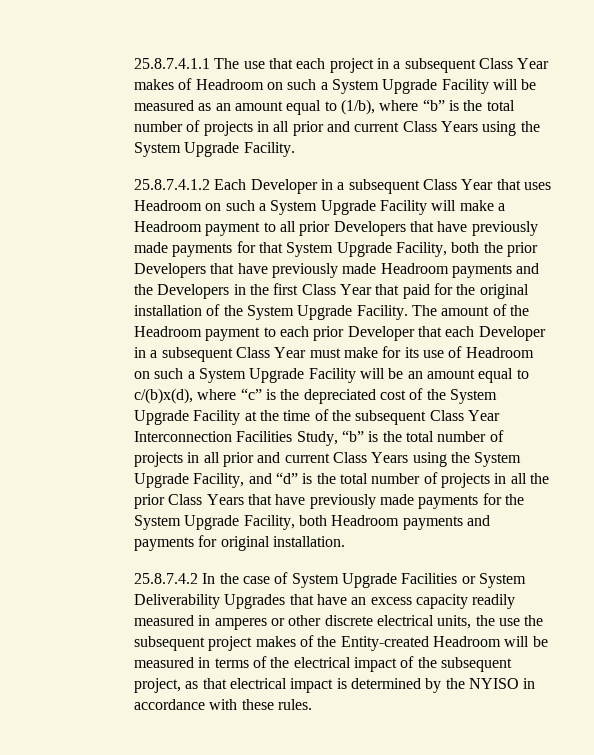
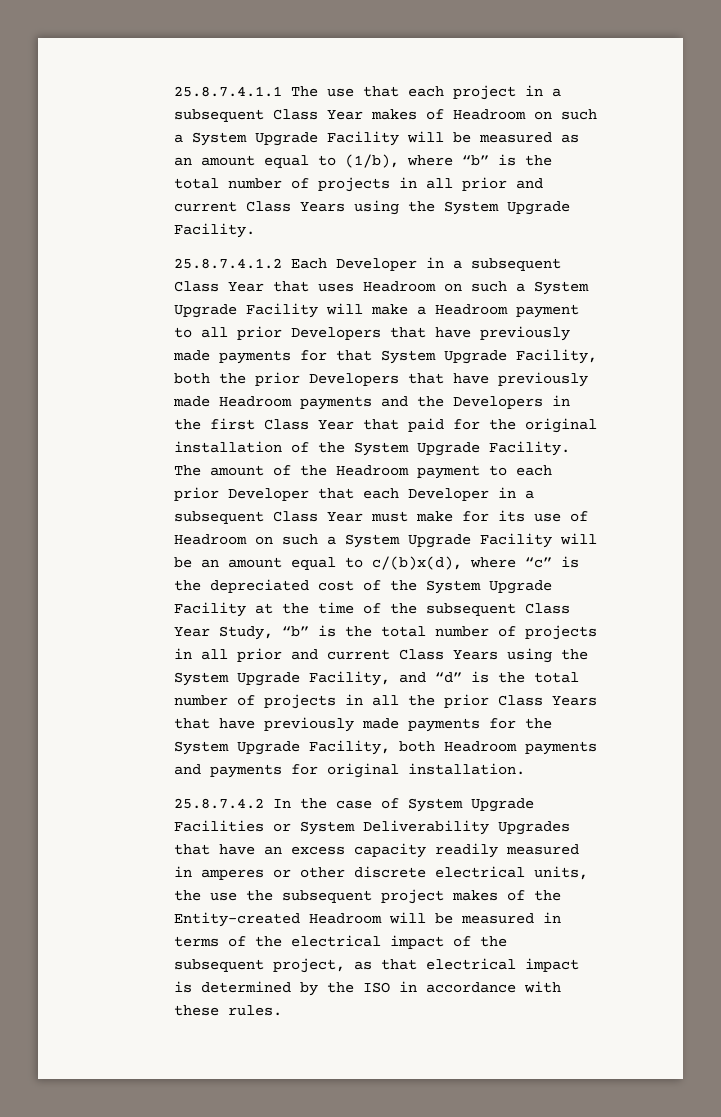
- The amount of the Headroom payment to each prior Developer that each Developer in a subsequent Class Year must make for its use of Headroom on such a System Upgrade Facility will be an amount equal to c/(b)x(d), where “c” is the depreciated cost of the System Upgrade Facility at the time of the subsequent Class Year Interconnection Facilities Study, “b” is the total number of projects in all prior and current Class Years using the System Upgrade Facility, and “d” is the total number of projects in all the prior Class Years that have previously made payments for the System Upgrade Facility, both Headroom payments and payments for original installation.
+ The amount of the Headroom payment to each prior Developer that each Developer in a subsequent Class Year must make for its use of Headroom on such a System Upgrade Facility will be an amount equal to c/(b)x(d), where “c” is the depreciated cost of the System Upgrade Facility at the time of the subsequent Class Year Study, “b” is the total number of projects in all prior and current Class Years using the System Upgrade Facility, and “d” is the total number of projects in all the prior Class Years that have previously made payments for the System Upgrade Facility, both Headroom payments and payments for original installation.
- 25.8.7.4.2 In the case of System Upgrade Facilities or System Deliverability Upgrades that have an excess capacity readily measured in amperes or other discrete electrical units, the use the subsequent project makes of the Entity-created Headroom will be measured in terms of the electrical impact of the subsequent project, as that electrical impact is determined by the NYISO in accordance with these rules.
+ 25.8.7.4.2 In the case of System Upgrade Facilities or System Deliverability Upgrades that have an excess capacity readily measured in amperes or other discrete electrical units, the use the subsequent project makes of the Entity-created Headroom will be measured in terms of the electrical impact of the subsequent project, as that electrical impact is determined by the ISO in accordance with these rules.

